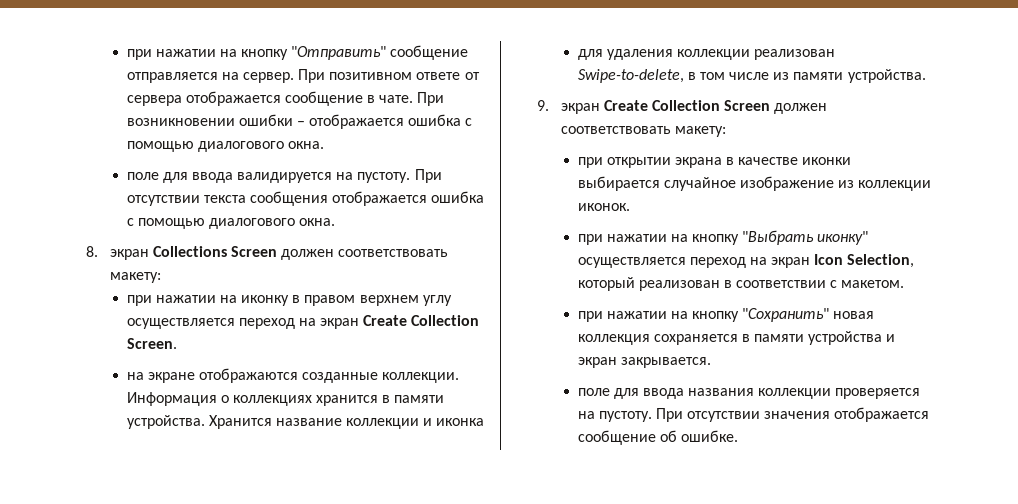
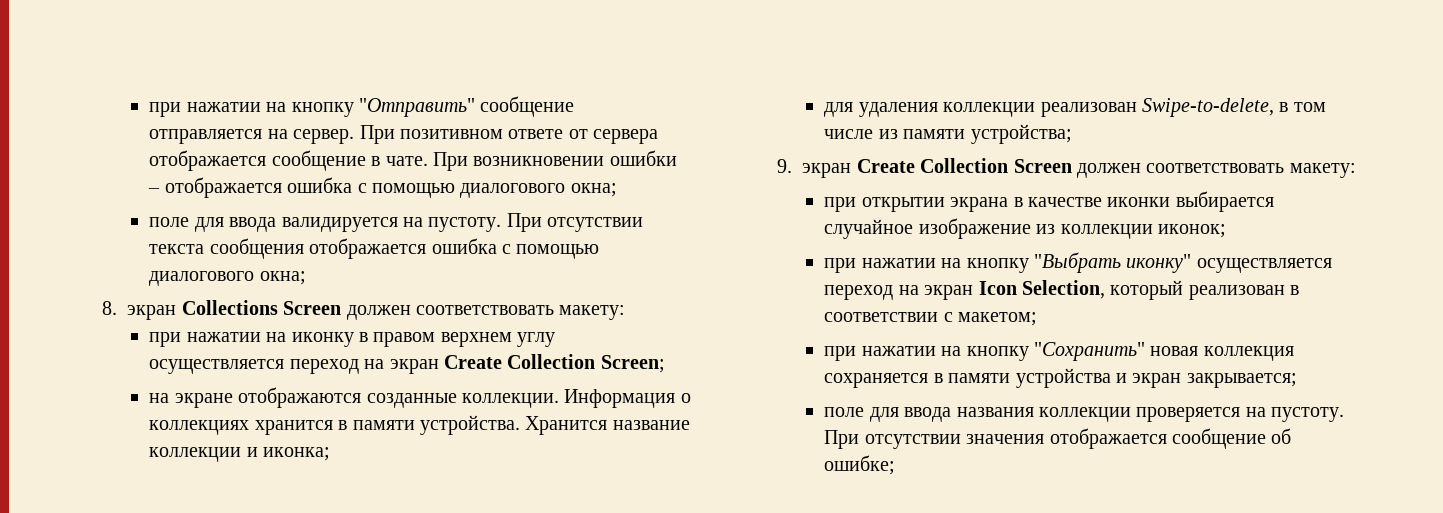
- При возникновении ошибки – отображается ошибка с помощью диалогового окна.
+ При возникновении ошибки – отображается ошибка с помощью диалогового окна;
- При отсутствии текста сообщения отображается ошибка с помощью диалогового окна.
+ При отсутствии текста сообщения отображается ошибка с помощью диалогового окна;
- при нажатии на иконку в правом верхнем углу осуществляется переход на экран Create Collection Screen.
+ при нажатии на иконку в правом верхнем углу осуществляется переход на экран Create Collection Screen;
- Хранится название коллекции и иконка
+ Хранится название коллекции и иконка;
- для удаления коллекции реализован Swipe-to-delete, в том числе из памяти устройства.
+ для удаления коллекции реализован Swipe-to-delete, в том числе из памяти устройства;
- при открытии экрана в качестве иконки выбирается случайное изображение из коллекции иконок.
+ при открытии экрана в качестве иконки выбирается случайное изображение из коллекции иконок;
- при нажатии на кнопку "Выбрать иконку" осуществляется переход на экран Icon Selection, который реализован в соответствии с макетом.
+ при нажатии на кнопку "Выбрать иконку" осуществляется переход на экран Icon Selection, который реализован в соответствии с макетом;
- при нажатии на кнопку "Сохранить" новая коллекция сохраняется в памяти устройства и экран закрывается.
+ при нажатии на кнопку "Сохранить" новая коллекция сохраняется в памяти устройства и экран закрывается;
- При отсутствии значения отображается сообщение об ошибке.
+ При отсутствии значения отображается сообщение об ошибке;

